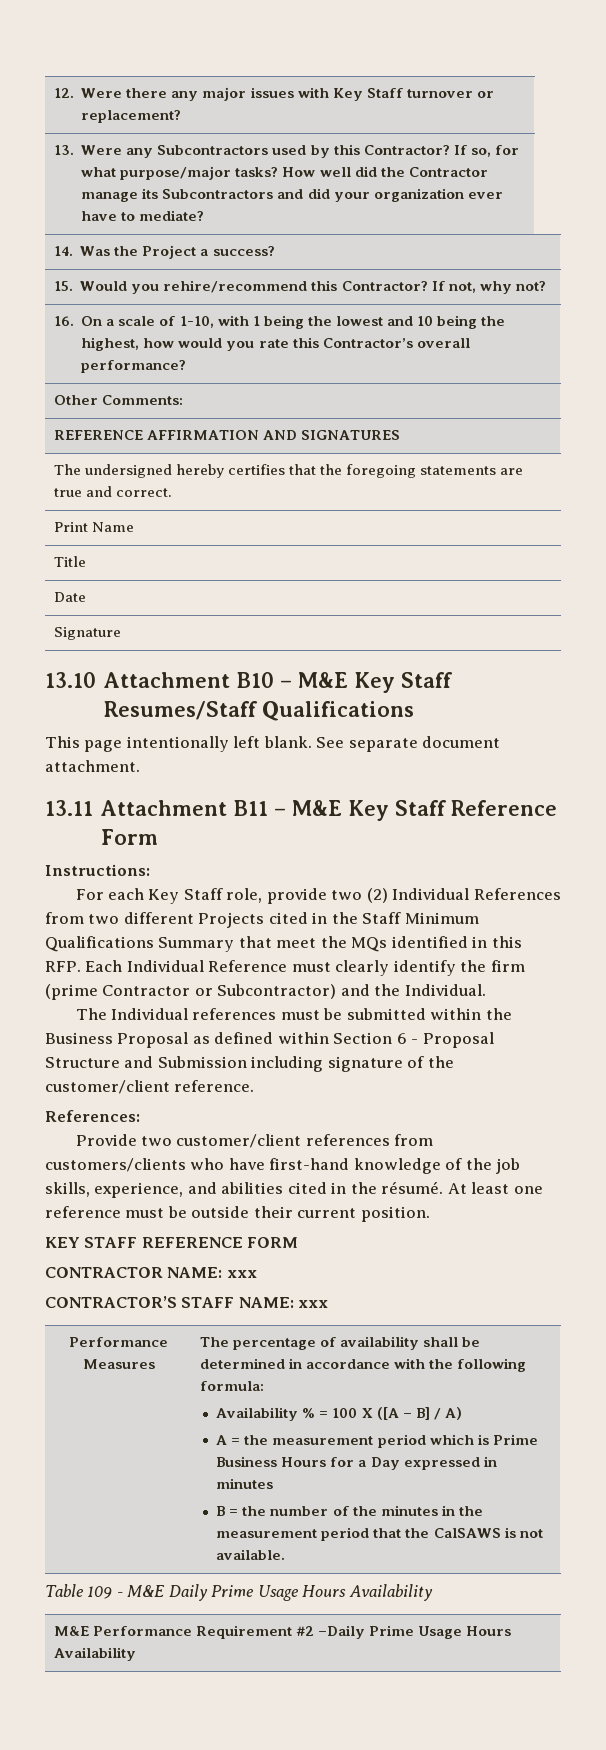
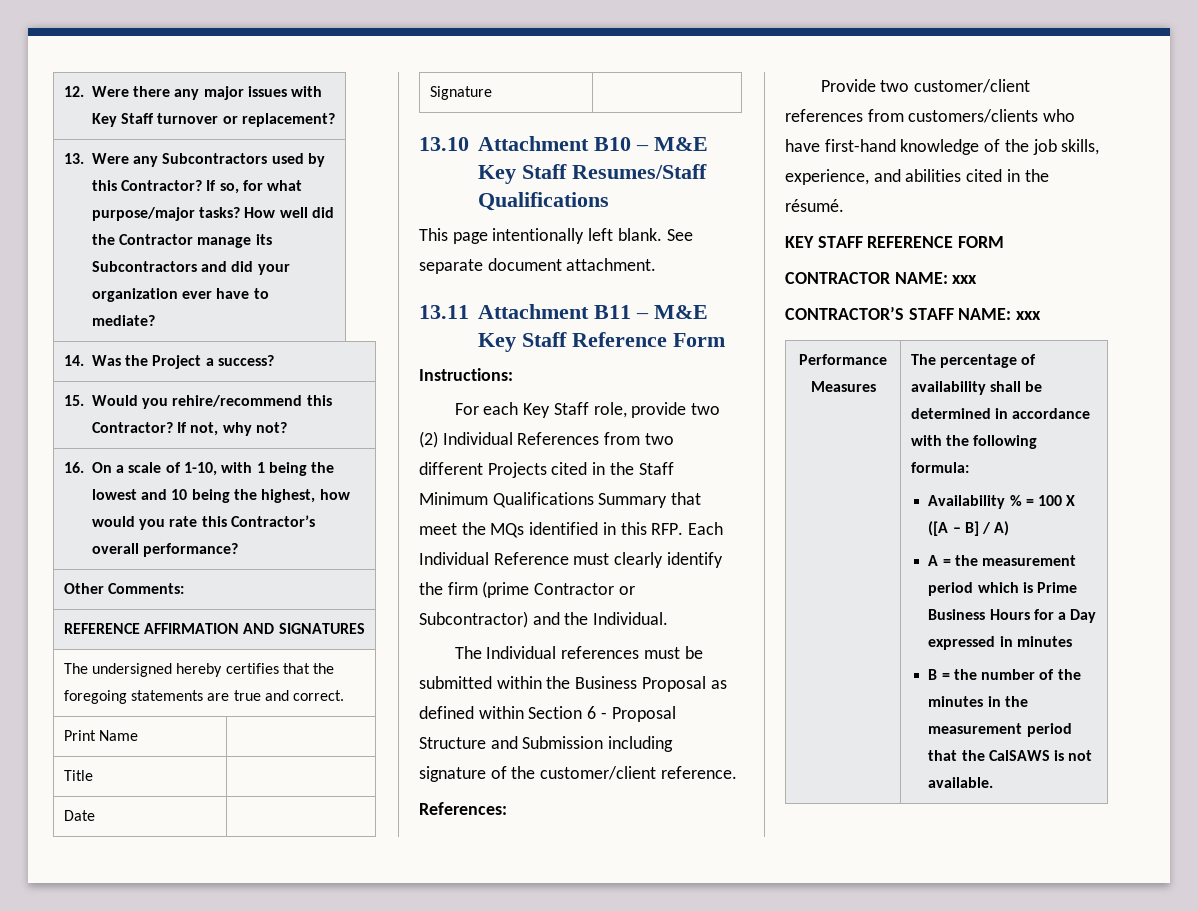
- At least one reference must be outside their current position.
- Table 109 - M&E Daily Prime Usage Hours Availability
- M&E Performance Requirement #2 –Daily Prime Usage Hours Availability

